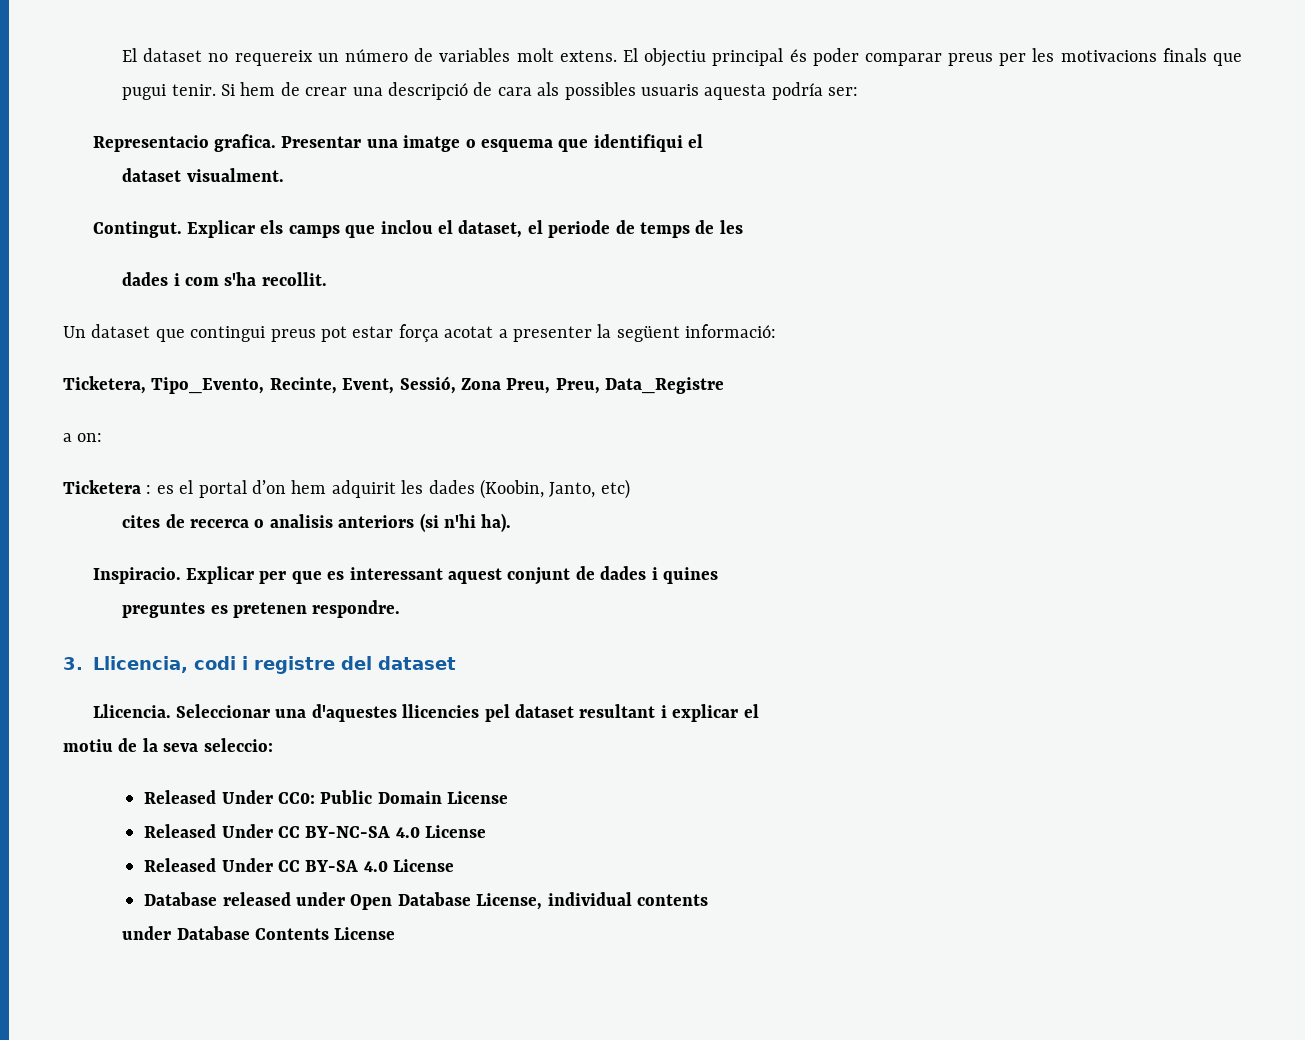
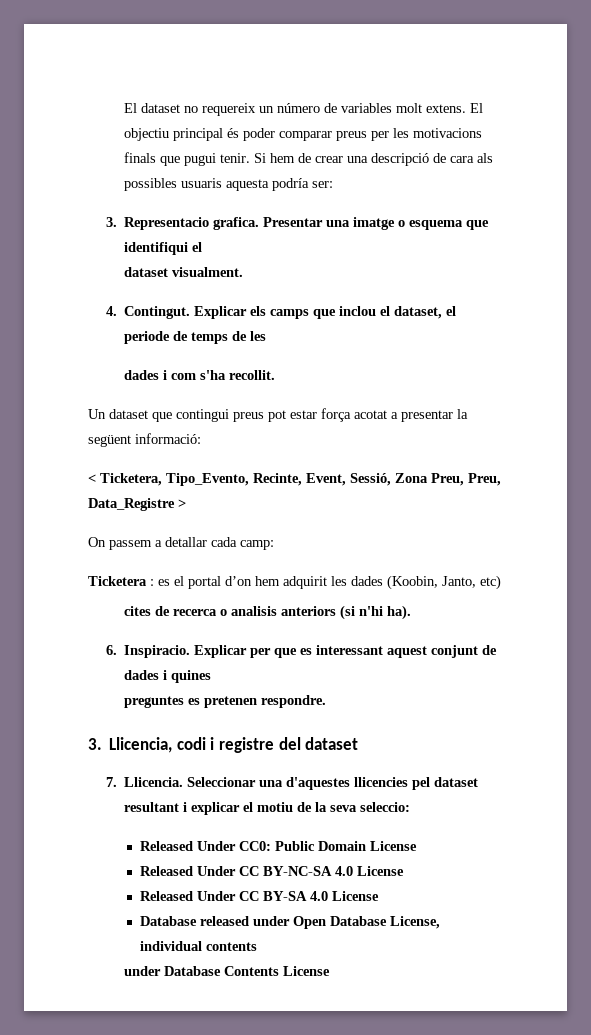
- Representacio grafica.
+ 3. Representacio grafica.
- Contingut.
+ 4. Contingut.
- Un dataset que contingui preus pot estar força acotat a presenter la següent informació:
+ Un dataset que contingui preus pot estar força acotat a presentar la següent informació:
- Ticketera, Tipo_Evento, Recinte, Event, Sessió, Zona Preu, Preu, Data_Registre
- a on:
+ < Ticketera, Tipo_Evento, Recinte, Event, Sessió, Zona Preu, Preu, Data_Registre >
+ On passem a detallar cada camp:
- Inspiracio.
+ 6. Inspiracio.
- Llicencia.
+ 7. Llicencia.
- Seleccionar una d'aquestes llicencies pel dataset resultant i explicar el
- motiu de la seva seleccio:
+ Seleccionar una d'aquestes llicencies pel dataset resultant i explicar el motiu de la seva seleccio:

